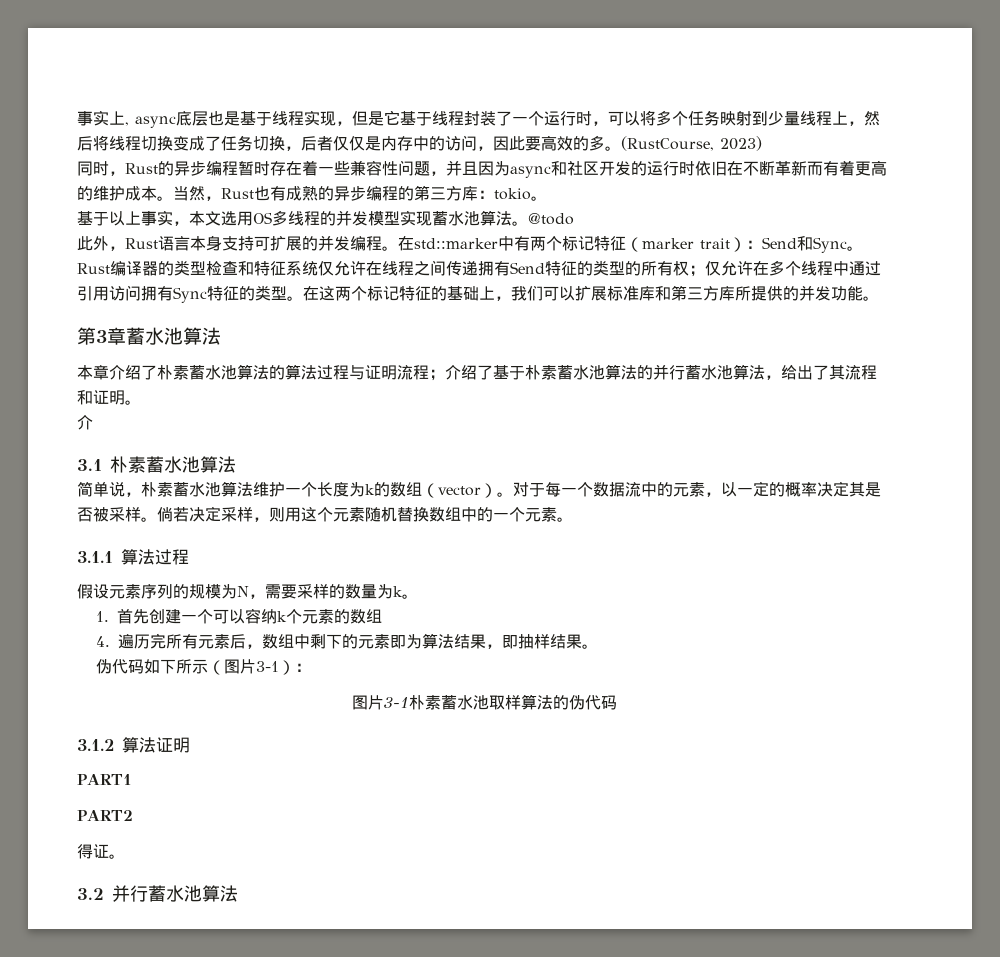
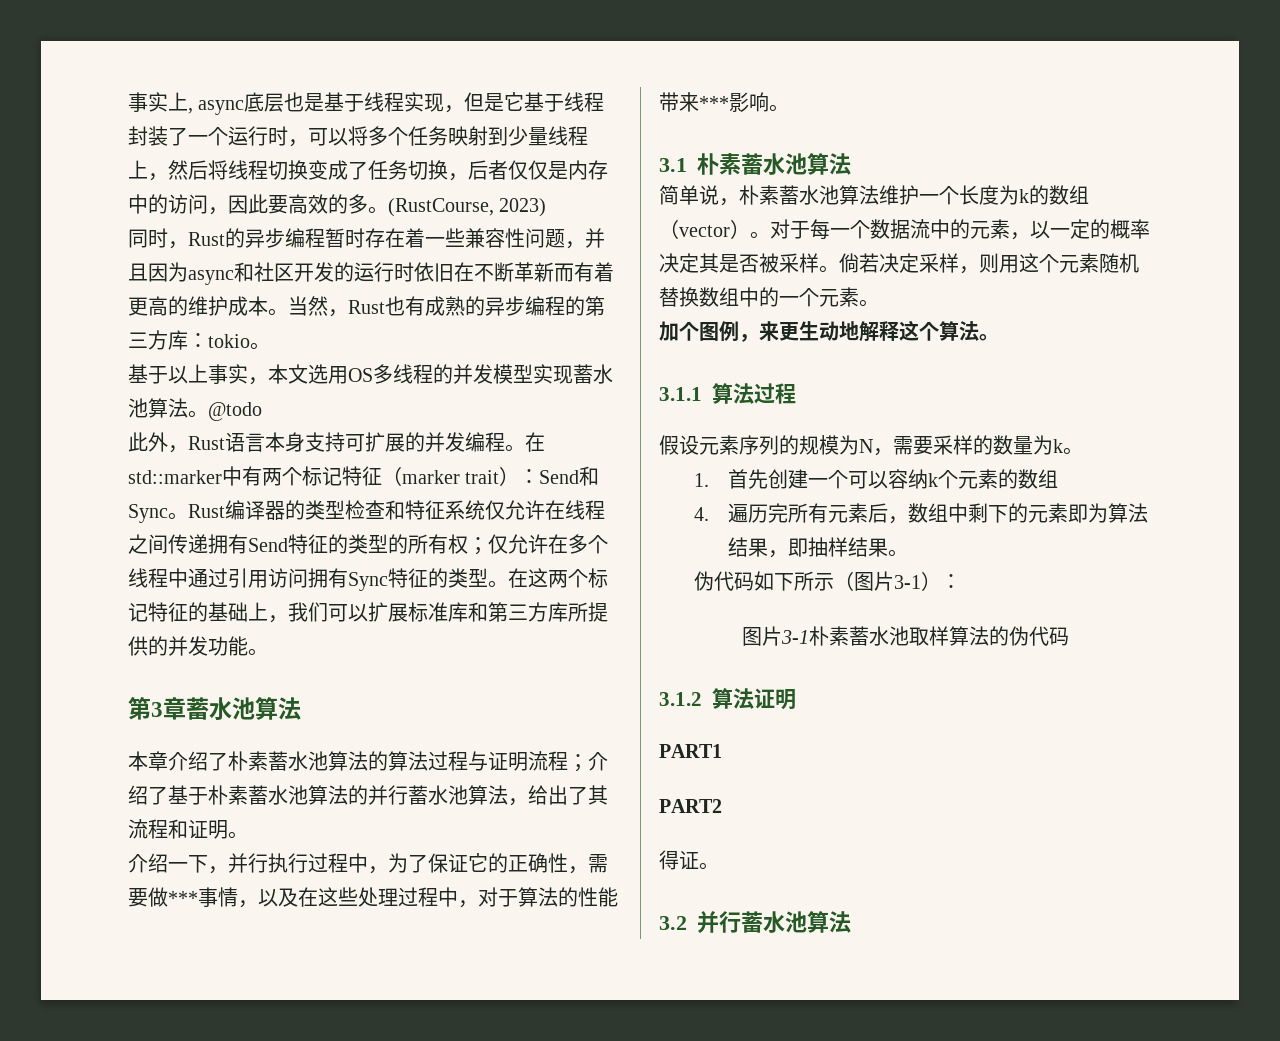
  本章介绍了朴素蓄水池算法的算法过程与证明流程；介绍了基于朴素蓄水池算法的并行蓄水池算法，给出了其流程和证明。
- 介
+ 介绍一下，并行执行过程中，为了保证它的正确性，需要做***事情，以及在这些处理过程中，对于算法的性能带来***影响。
+ 加个图例，来更生动地解释这个算法。

